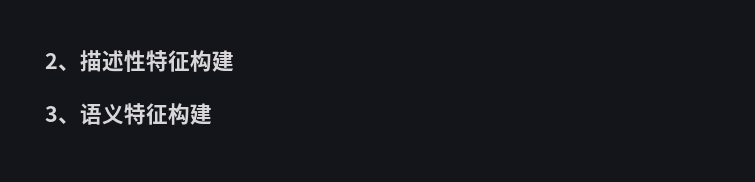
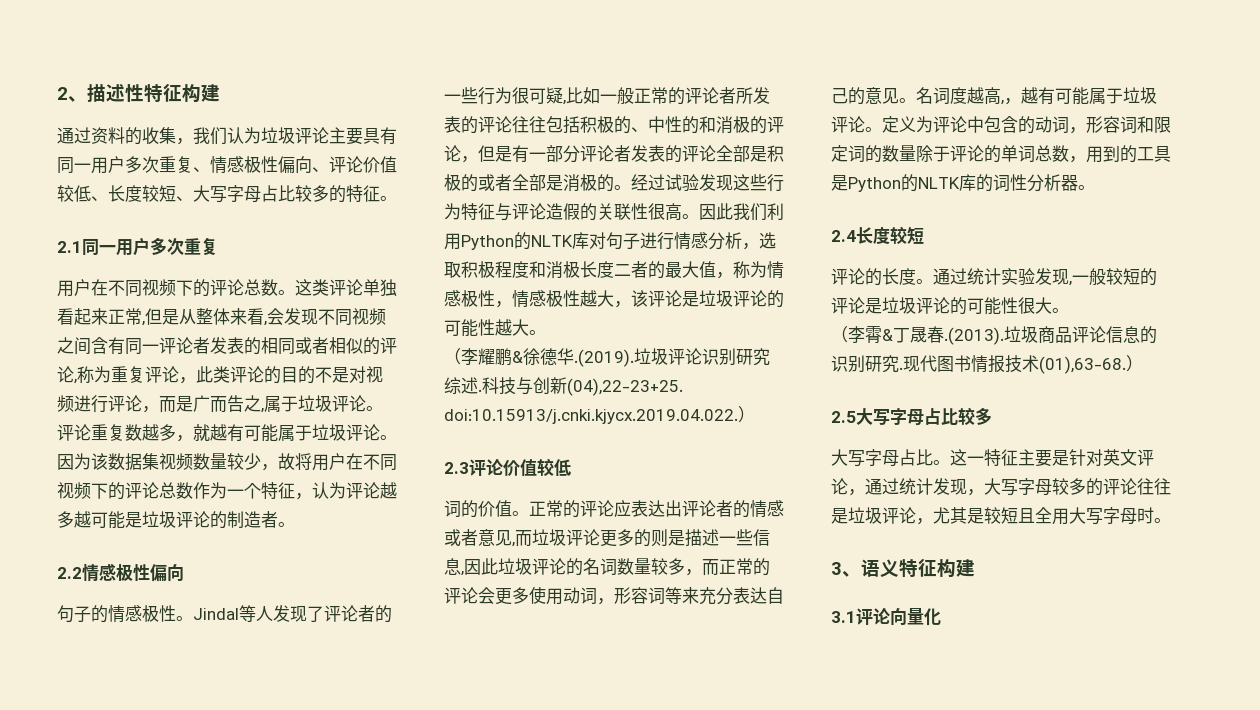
+ 通过资料的收集，我们认为垃圾评论主要具有同一用户多次重复、情感极性偏向、评论价值较低、长度较短、大写字母占比较多的特征。
+ 2.1同一用户多次重复
+ 用户在不同视频下的评论总数。这类评论单独看起来正常,但是从整体来看,会发现不同视频之间含有同一评论者发表的相同或者相似的评论,称为重复评论，此类评论的目的不是对视频进行评论，而是广而告之,属于垃圾评论。评论重复数越多，就越有可能属于垃圾评论。因为该数据集视频数量较少，故将用户在不同视频下的评论总数作为一个特征，认为评论越多越可能是垃圾评论的制造者。
+ 2.2情感极性偏向
+ 句子的情感极性。Jindal等人发现了评论者的一些行为很可疑,比如一般正常的评论者所发表的评论往往包括积极的、中性的和消极的评论，但是有一部分评论者发表的评论全部是积极的或者全部是消极的。经过试验发现这些行为特征与评论造假的关联性很高。因此我们利用Python的NLTK库对句子进行情感分析，选取积极程度和消极长度二者的最大值，称为情感极性，情感极性越大，该评论是垃圾评论的可能性越大。
+ （李耀鹏&徐德华.(2019).垃圾评论识别研究综述.科技与创新(04),22-23+25. doi:10.15913/j.cnki.kjycx.2019.04.022.）
+ 2.3评论价值较低
+ 词的价值。正常的评论应表达出评论者的情感或者意见,而垃圾评论更多的则是描述一些信息,因此垃圾评论的名词数量较多，而正常的评论会更多使用动词，形容词等来充分表达自己的意见。名词度越高,，越有可能属于垃圾评论。定义为评论中包含的动词，形容词和限定词的数量除于评论的单词总数，用到的工具是Python的NLTK库的词性分析器。
+ 2.4长度较短
+ 评论的长度。通过统计实验发现,一般较短的评论是垃圾评论的可能性很大。
+ （李霄&丁晟春.(2013).垃圾商品评论信息的识别研究.现代图书情报技术(01),63-68.）
+ 2.5大写字母占比较多
+ 大写字母占比。这一特征主要是针对英文评论，通过统计发现，大写字母较多的评论往往是垃圾评论，尤其是较短且全用大写字母时。
+ 3.1评论向量化

